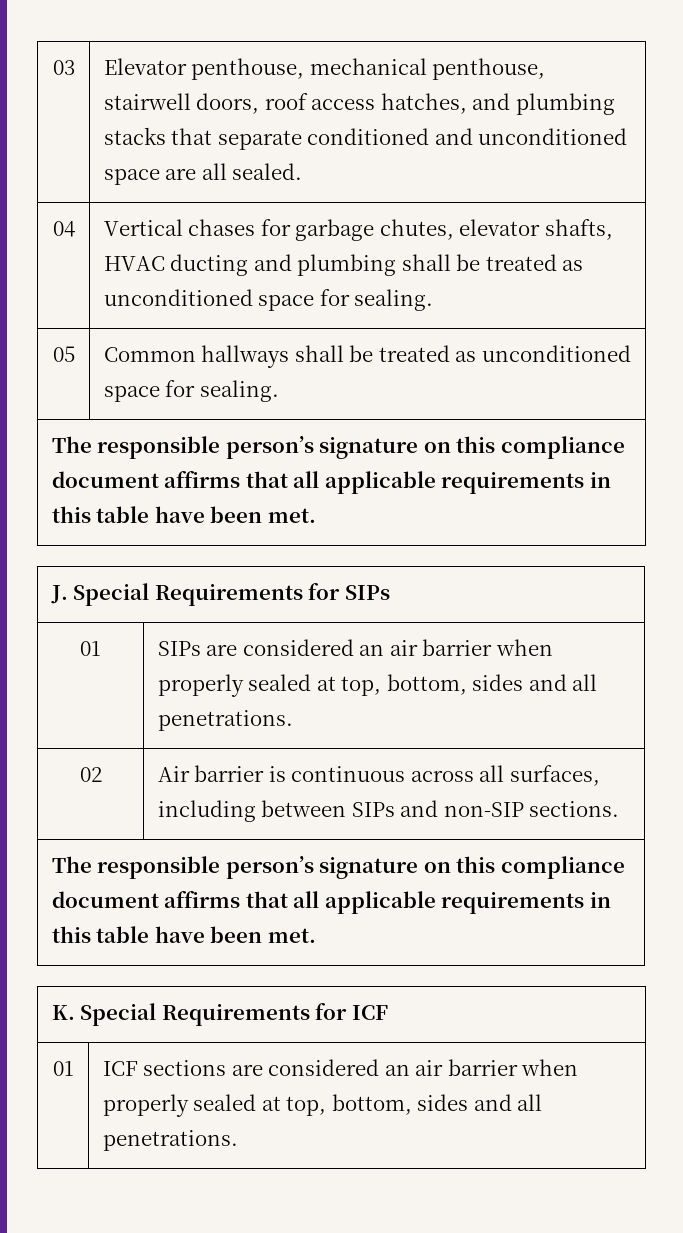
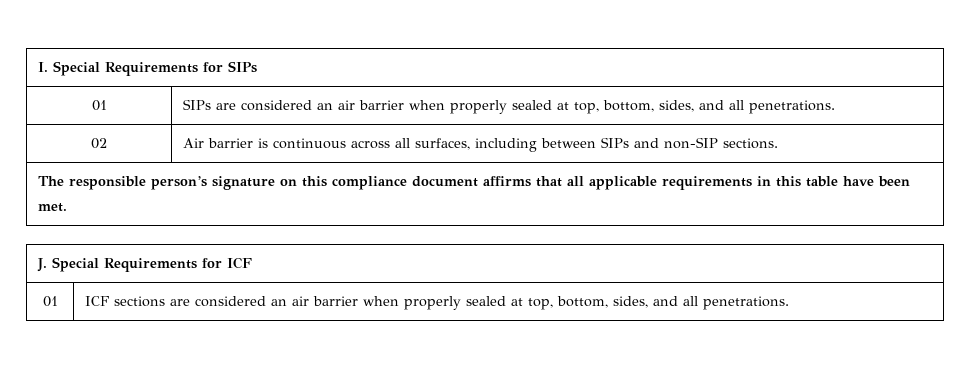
- 03 | Elevator penthouse, mechanical penthouse, stairwell doors, roof access hatches, and plumbing stacks that separate conditioned and unconditioned space are all sealed.
- 04 | Vertical chases for garbage chutes, elevator shafts, HVAC ducting and plumbing shall be treated as unconditioned space for sealing.
- 05 | Common hallways shall be treated as unconditioned space for sealing.
- The responsible person’s signature on this compliance document affirms that all applicable requirements in this table have been met.
- J. Special Requirements for SIPs
+ I. Special Requirements for SIPs
- 01 | SIPs are considered an air barrier when properly sealed at top, bottom, sides and all penetrations.
+ 01 | SIPs are considered an air barrier when properly sealed at top, bottom, sides, and all penetrations.
- K. Special Requirements for ICF
+ J. Special Requirements for ICF
- 01 | ICF sections are considered an air barrier when properly sealed at top, bottom, sides and all penetrations.
+ 01 | ICF sections are considered an air barrier when properly sealed at top, bottom, sides, and all penetrations.

